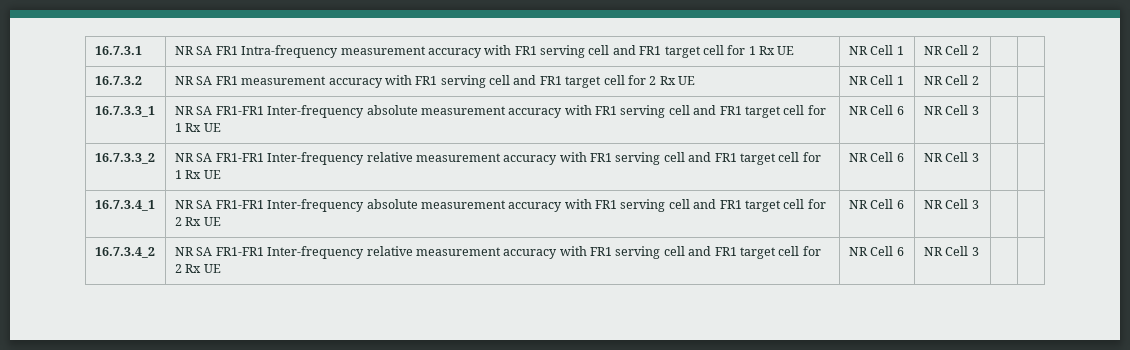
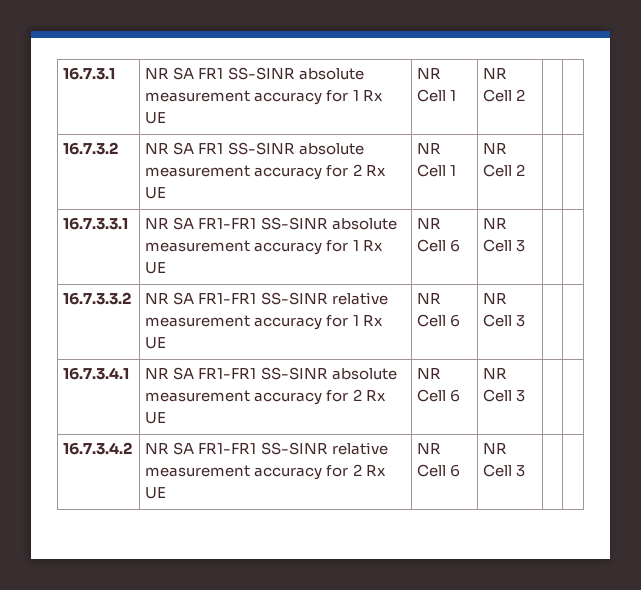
- 16.7.3.1 | NR SA FR1 Intra-frequency measurement accuracy with FR1 serving cell and FR1 target cell for 1 Rx UE | NR Cell 1 | NR Cell 2 | |
+ 16.7.3.1 | NR SA FR1 SS-SINR absolute measurement accuracy for 1 Rx UE | NR Cell 1 | NR Cell 2 | |
- 16.7.3.2 | NR SA FR1 measurement accuracy with FR1 serving cell and FR1 target cell for 2 Rx UE | NR Cell 1 | NR Cell 2 | |
+ 16.7.3.2 | NR SA FR1 SS-SINR absolute measurement accuracy for 2 Rx UE | NR Cell 1 | NR Cell 2 | |
- 16.7.3.3_1 | NR SA FR1-FR1 Inter-frequency absolute measurement accuracy with FR1 serving cell and FR1 target cell for 1 Rx UE | NR Cell 6 | NR Cell 3 | |
+ 16.7.3.3.1 | NR SA FR1-FR1 SS-SINR absolute measurement accuracy for 1 Rx UE | NR Cell 6 | NR Cell 3 | |
- 16.7.3.3_2 | NR SA FR1-FR1 Inter-frequency relative measurement accuracy with FR1 serving cell and FR1 target cell for 1 Rx UE | NR Cell 6 | NR Cell 3 | |
+ 16.7.3.3.2 | NR SA FR1-FR1 SS-SINR relative measurement accuracy for 1 Rx UE | NR Cell 6 | NR Cell 3 | |
- 16.7.3.4_1 | NR SA FR1-FR1 Inter-frequency absolute measurement accuracy with FR1 serving cell and FR1 target cell for 2 Rx UE | NR Cell 6 | NR Cell 3 | |
+ 16.7.3.4.1 | NR SA FR1-FR1 SS-SINR absolute measurement accuracy for 2 Rx UE | NR Cell 6 | NR Cell 3 | |
- 16.7.3.4_2 | NR SA FR1-FR1 Inter-frequency relative measurement accuracy with FR1 serving cell and FR1 target cell for 2 Rx UE | NR Cell 6 | NR Cell 3 | |
+ 16.7.3.4.2 | NR SA FR1-FR1 SS-SINR relative measurement accuracy for 2 Rx UE | NR Cell 6 | NR Cell 3 | |

